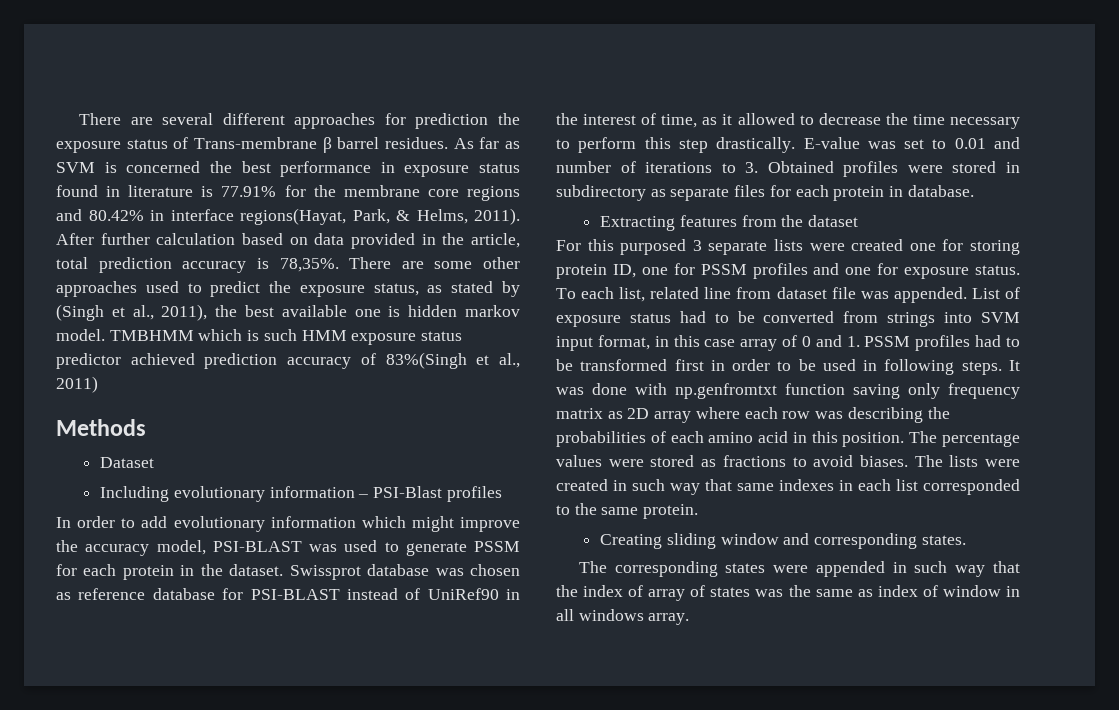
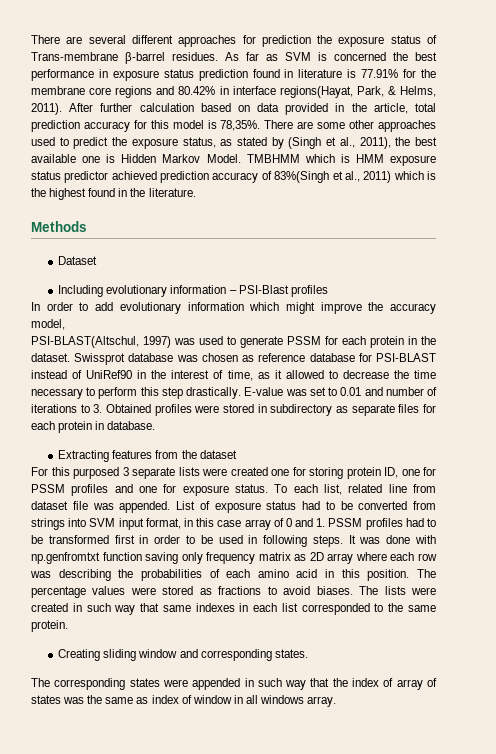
- There are several different approaches for prediction the exposure status of Trans-membrane β barrel residues.
+ There are several different approaches for prediction the exposure status of Trans-membrane β-barrel residues.
- As far as SVM is concerned the best performance in exposure status found in literature is 77.91% for the membrane core regions and 80.42% in interface regions(Hayat, Park, & Helms, 2011).
+ As far as SVM is concerned the best performance in exposure status prediction found in literature is 77.91% for the membrane core regions and 80.42% in interface regions(Hayat, Park, & Helms, 2011).
- After further calculation based on data provided in the article, total prediction accuracy is 78,35%.
+ After further calculation based on data provided in the article, total prediction accuracy for this model is 78,35%.
- There are some other approaches used to predict the exposure status, as stated by (Singh et al., 2011), the best available one is hidden markov model.
+ There are some other approaches used to predict the exposure status, as stated by (Singh et al., 2011), the best available one is Hidden Markov Model.
- TMBHMM which is such HMM exposure status predictor achieved prediction accuracy of 83%(Singh et al., 2011)
+ TMBHMM which is HMM exposure status predictor achieved prediction accuracy of 83%(Singh et al., 2011) which is the highest found in the literature.
- In order to add evolutionary information which might improve the accuracy model, PSI-BLAST was used to generate PSSM for each protein in the dataset.
+ In order to add evolutionary information which might improve the accuracy model,
+ PSI-BLAST(Altschul, 1997) was used to generate PSSM for each protein in the dataset.

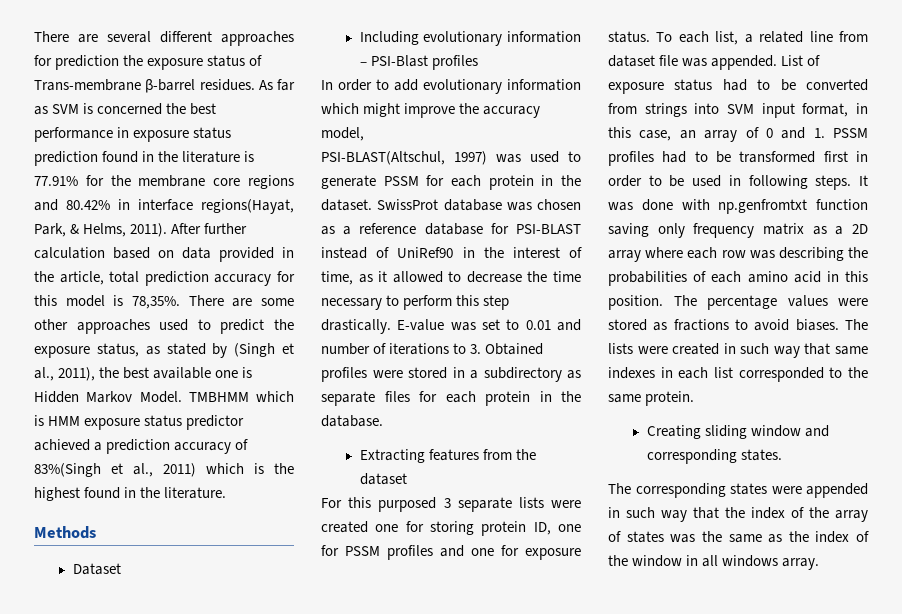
- As far as SVM is concerned the best performance in exposure status prediction found in literature is 77.91% for the membrane core regions and 80.42% in interface regions(Hayat, Park, & Helms, 2011).
+ As far as SVM is concerned the best performance in exposure status prediction found in the literature is 77.91% for the membrane core regions and 80.42% in interface regions(Hayat, Park, & Helms, 2011).
- TMBHMM which is HMM exposure status predictor achieved prediction accuracy of 83%(Singh et al., 2011) which is the highest found in the literature.
+ TMBHMM which is HMM exposure status predictor achieved a prediction accuracy of 83%(Singh et al., 2011) which is the highest found in the literature.
- Swissprot database was chosen as reference database for PSI-BLAST instead of UniRef90 in the interest of time, as it allowed to decrease the time necessary to perform this step drastically.
+ SwissProt database was chosen as a reference database for PSI-BLAST instead of UniRef90 in the interest of time, as it allowed to decrease the time necessary to perform this step drastically.
- E-value was set to 0.01 and number of iterations to 3. Obtained profiles were stored in subdirectory as separate files for each protein in database.
+ E-value was set to 0.01 and number of iterations to 3. Obtained profiles were stored in a subdirectory as separate files for each protein in the database.
- To each list, related line from dataset file was appended.
+ To each list, a related line from dataset file was appended.
- List of exposure status had to be converted from strings into SVM input format, in this case array of 0 and 1. PSSM profiles had to be transformed first in order to be used in following steps.
+ List of exposure status had to be converted from strings into SVM input format, in this case, an array of 0 and 1. PSSM profiles had to be transformed first in order to be used in following steps.
- It was done with np.genfromtxt function saving only frequency matrix as 2D array where each row was describing the probabilities of each amino acid in this position.
+ It was done with np.genfromtxt function saving only frequency matrix as a 2D array where each row was describing the probabilities of each amino acid in this position.
- The corresponding states were appended in such way that the index of array of states was the same as index of window in all windows array.
+ The corresponding states were appended in such way that the index of the array of states was the same as the index of the window in all windows array.

